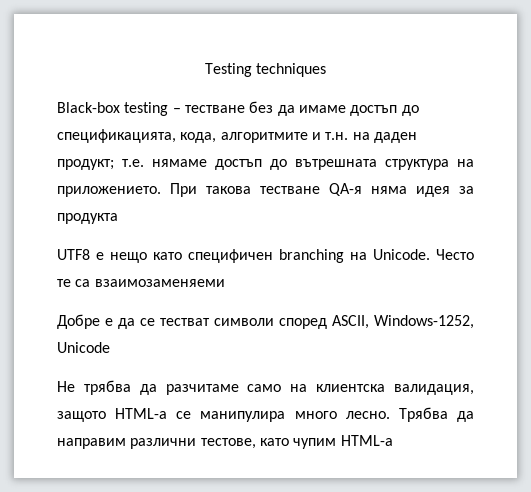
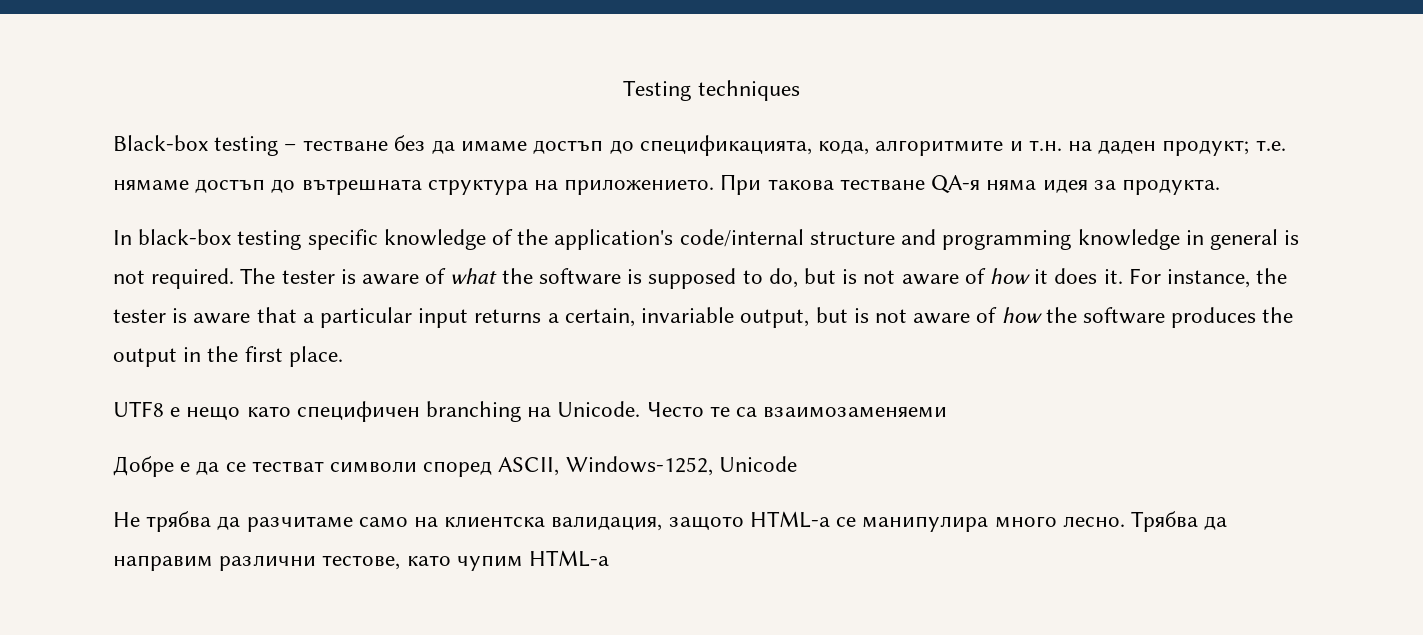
- При такова тестване QA-я няма идея за продукта
+ При такова тестване QA-я няма идея за продукта.
+ In black-box testing specific knowledge of the application's code/internal structure and programming knowledge in general is not required. The tester is aware of what the software is supposed to do, but is not aware of how it does it. For instance, the tester is aware that a particular input returns a certain, invariable output, but is not aware of how the software produces the output in the first place.

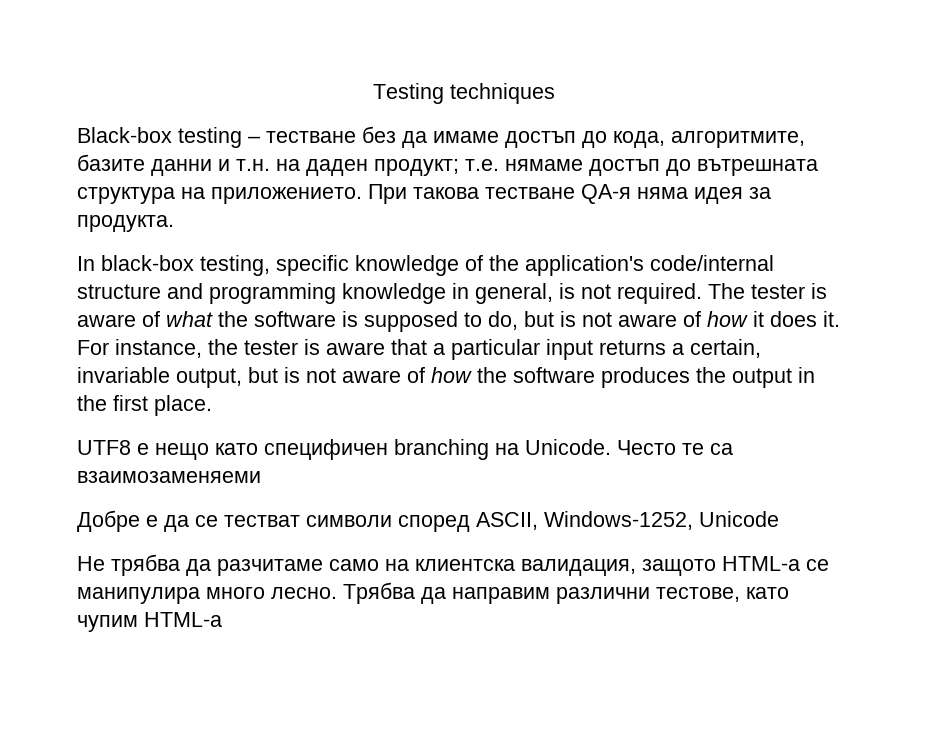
- Black-box testing – тестване без да имаме достъп до спецификацията, кода, алгоритмите и т.н. на даден продукт; т.е. нямаме достъп до вътрешната структура на приложението.
+ Black-box testing – тестване без да имаме достъп до кода, алгоритмите, базите данни и т.н. на даден продукт; т.е. нямаме достъп до вътрешната структура на приложението.
- In black-box testing specific knowledge of the application's code/internal structure and programming knowledge in general is not required.
+ In black-box testing, specific knowledge of the application's code/internal structure and programming knowledge in general, is not required.

